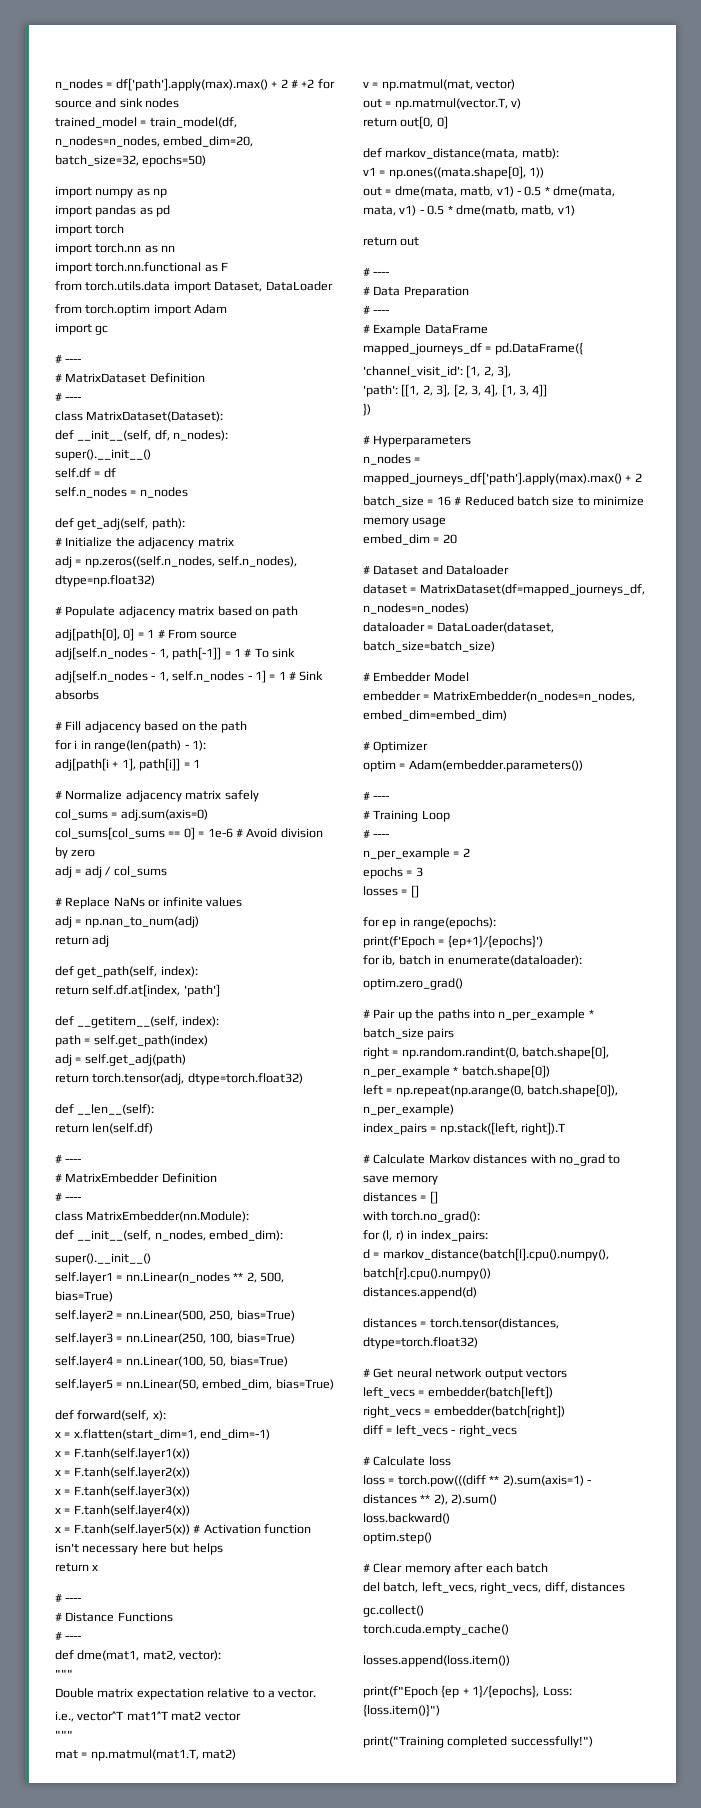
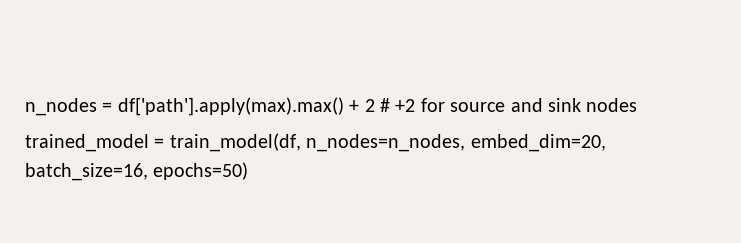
- trained_model = train_model(df, n_nodes=n_nodes, embed_dim=20, batch_size=32, epochs=50)
+ trained_model = train_model(df, n_nodes=n_nodes, embed_dim=20, batch_size=16, epochs=50)
- import numpy as np
- import pandas as pd
- import torch
- import torch.nn as nn
- import torch.nn.functional as F
- from torch.utils.data import Dataset, DataLoader
- from torch.optim import Adam
- import gc
- # ----
- # MatrixDataset Definition
- # ----
- class MatrixDataset(Dataset):
- def __init__(self, df, n_nodes):
- super().__init__()
- self.df = df
- self.n_nodes = n_nodes
- def get_adj(self, path):
- # Initialize the adjacency matrix
- adj = np.zeros((self.n_nodes, self.n_nodes), dtype=np.float32)
- # Populate adjacency matrix based on path
- adj[path[0], 0] = 1 # From source
- adj[self.n_nodes - 1, path[-1]] = 1 # To sink
- adj[self.n_nodes - 1, self.n_nodes - 1] = 1 # Sink absorbs
- # Fill adjacency based on the path
- for i in range(len(path) - 1):
- adj[path[i + 1], path[i]] = 1
- # Normalize adjacency matrix safely
- col_sums = adj.sum(axis=0)
- col_sums[col_sums == 0] = 1e-6 # Avoid division by zero
- adj = adj / col_sums
- # Replace NaNs or infinite values
- adj = np.nan_to_num(adj)
- return adj
- def get_path(self, index):
- return self.df.at[index, 'path']
- def __getitem__(self, index):
- path = self.get_path(index)
- adj = self.get_adj(path)
- return torch.tensor(adj, dtype=torch.float32)
- def __len__(self):
- return len(self.df)
- # ----
- # MatrixEmbedder Definition
- # ----
- class MatrixEmbedder(nn.Module):
- def __init__(self, n_nodes, embed_dim):
- super().__init__()
- self.layer1 = nn.Linear(n_nodes ** 2, 500, bias=True)
- self.layer2 = nn.Linear(500, 250, bias=True)
- self.layer3 = nn.Linear(250, 100, bias=True)
- self.layer4 = nn.Linear(100, 50, bias=True)
- self.layer5 = nn.Linear(50, embed_dim, bias=True)
- def forward(self, x):
- x = x.flatten(start_dim=1, end_dim=-1)
- x = F.tanh(self.layer1(x))
- x = F.tanh(self.layer2(x))
- x = F.tanh(self.layer3(x))
- x = F.tanh(self.layer4(x))
- x = F.tanh(self.layer5(x)) # Activation function isn't necessary here but helps
- return x
- # ----
- # Distance Functions
- # ----
- def dme(mat1, mat2, vector):
- """
- Double matrix expectation relative to a vector.
- i.e., vector^T mat1^T mat2 vector
- """
- mat = np.matmul(mat1.T, mat2)
- v = np.matmul(mat, vector)
- out = np.matmul(vector.T, v)
- return out[0, 0]
- def markov_distance(mata, matb):
- v1 = np.ones((mata.shape[0], 1))
- out = dme(mata, matb, v1) - 0.5 * dme(mata, mata, v1) - 0.5 * dme(matb, matb, v1)
- return out
- # ----
- # Data Preparation
- # ----
- # Example DataFrame
- mapped_journeys_df = pd.DataFrame({
- 'channel_visit_id': [1, 2, 3],
- 'path': [[1, 2, 3], [2, 3, 4], [1, 3, 4]]
- })
- # Hyperparameters
- n_nodes = mapped_journeys_df['path'].apply(max).max() + 2
- batch_size = 16 # Reduced batch size to minimize memory usage
- embed_dim = 20
- # Dataset and Dataloader
- dataset = MatrixDataset(df=mapped_journeys_df, n_nodes=n_nodes)
- dataloader = DataLoader(dataset, batch_size=batch_size)
- # Embedder Model
- embedder = MatrixEmbedder(n_nodes=n_nodes, embed_dim=embed_dim)
- # Optimizer
- optim = Adam(embedder.parameters())
- # ----
- # Training Loop
- # ----
- n_per_example = 2
- epochs = 3
- losses = []
- for ep in range(epochs):
- print(f'Epoch = {ep+1}/{epochs}')
- for ib, batch in enumerate(dataloader):
- optim.zero_grad()
- # Pair up the paths into n_per_example * batch_size pairs
- right = np.random.randint(0, batch.shape[0], n_per_example * batch.shape[0])
- left = np.repeat(np.arange(0, batch.shape[0]), n_per_example)
- index_pairs = np.stack([left, right]).T
- # Calculate Markov distances with no_grad to save memory
- distances = []
- with torch.no_grad():
- for (l, r) in index_pairs:
- d = markov_distance(batch[l].cpu().numpy(), batch[r].cpu().numpy())
- distances.append(d)
- distances = torch.tensor(distances, dtype=torch.float32)
- # Get neural network output vectors
- left_vecs = embedder(batch[left])
- right_vecs = embedder(batch[right])
- diff = left_vecs - right_vecs
- # Calculate loss
- loss = torch.pow(((diff ** 2).sum(axis=1) - distances ** 2), 2).sum()
- loss.backward()
- optim.step()
- # Clear memory after each batch
- del batch, left_vecs, right_vecs, diff, distances
- gc.collect()
- torch.cuda.empty_cache()
- losses.append(loss.item())
- print(f"Epoch {ep + 1}/{epochs}, Loss: {loss.item()}")
- print("Training completed successfully!")

